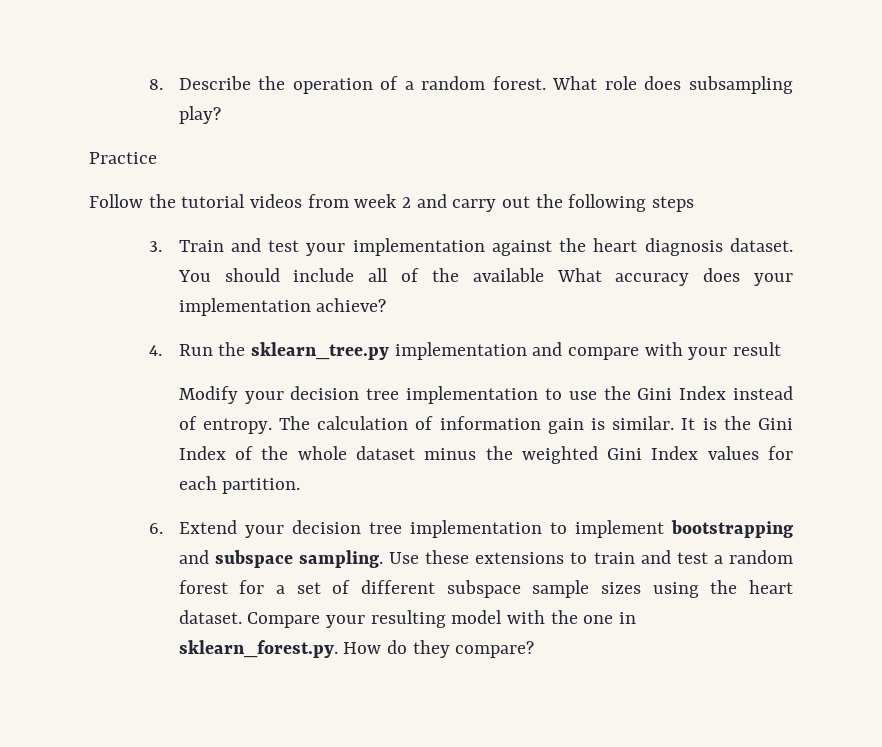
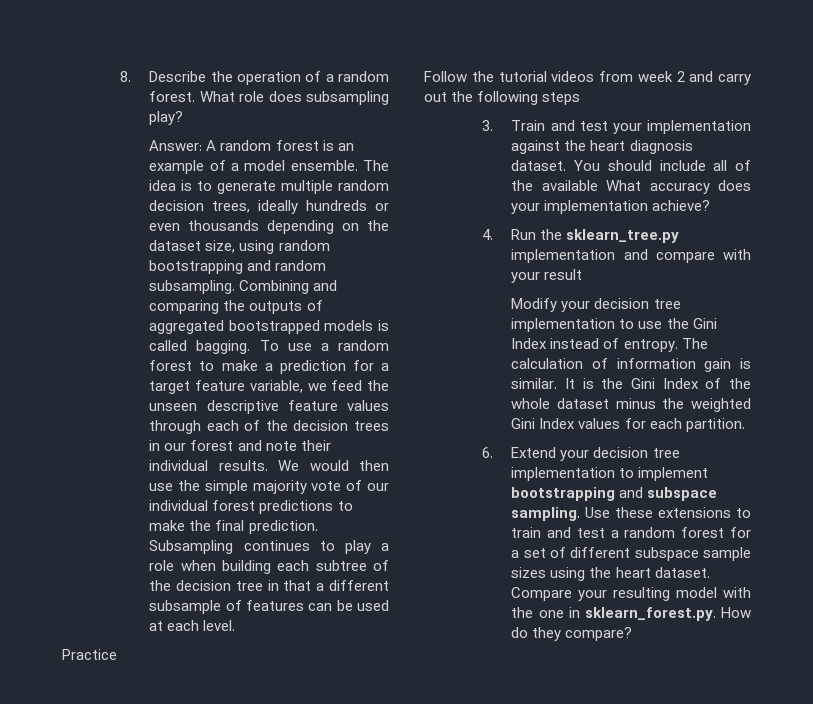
+ Answer: A random forest is an example of a model ensemble. The idea is to generate multiple random decision trees, ideally hundreds or even thousands depending on the dataset size, using random bootstrapping and random subsampling. Combining and comparing the outputs of aggregated bootstrapped models is called bagging. To use a random forest to make a prediction for a target feature variable, we feed the unseen descriptive feature values through each of the decision trees in our forest and note their individual results. We would then use the simple majority vote of our individual forest predictions to make the final prediction. Subsampling continues to play a role when building each subtree of the decision tree in that a different subsample of features can be used at each level.

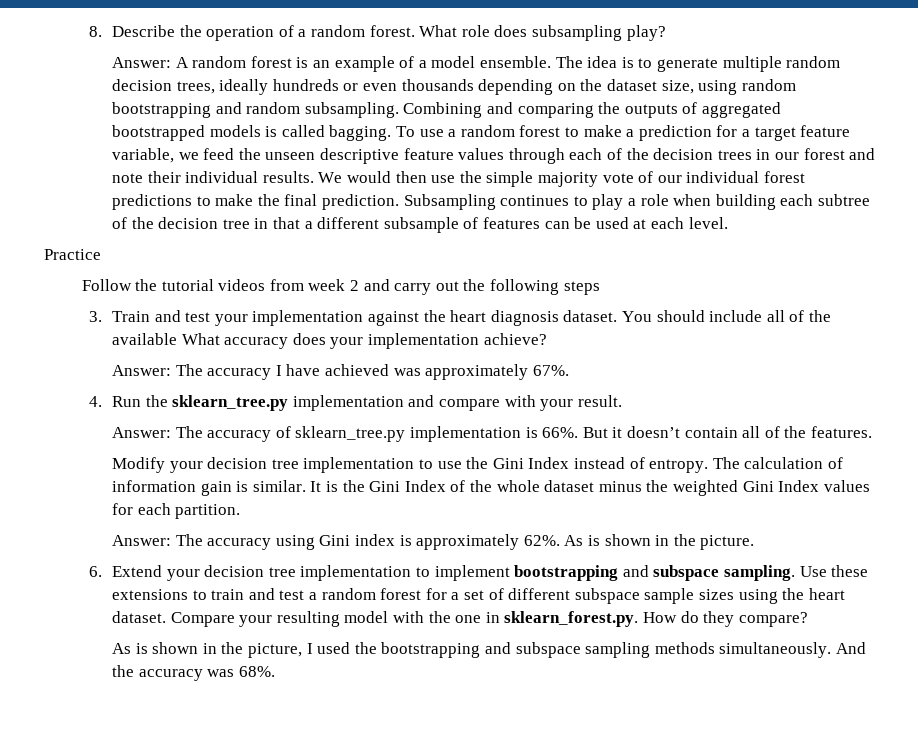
+ Answer: The accuracy I have achieved was approximately 67%.
- 4. Run the sklearn_tree.py implementation and compare with your result
+ 4. Run the sklearn_tree.py implementation and compare with your result.
+ Answer: The accuracy of sklearn_tree.py implementation is 66%. But it doesn’t contain all of the features.
+ Answer: The accuracy using Gini index is approximately 62%. As is shown in the picture.
+ As is shown in the picture, I used the bootstrapping and subspace sampling methods simultaneously. And the accuracy was 68%.

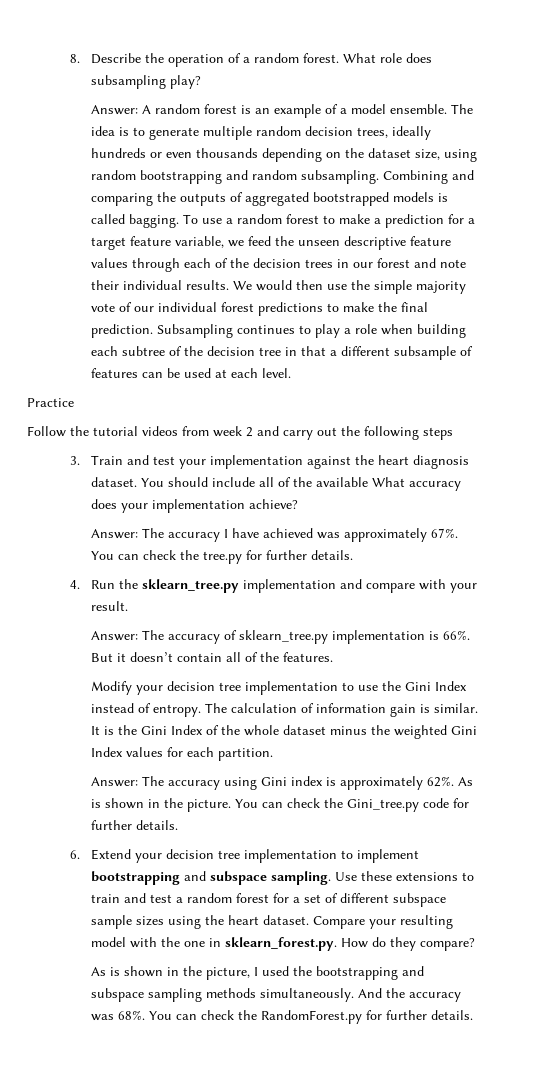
+ You can check the tree.py for further details.
+ You can check the Gini_tree.py code for further details.
+ You can check the RandomForest.py for further details.

